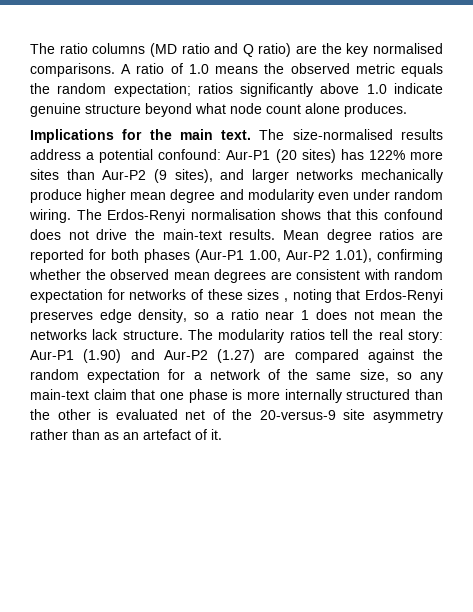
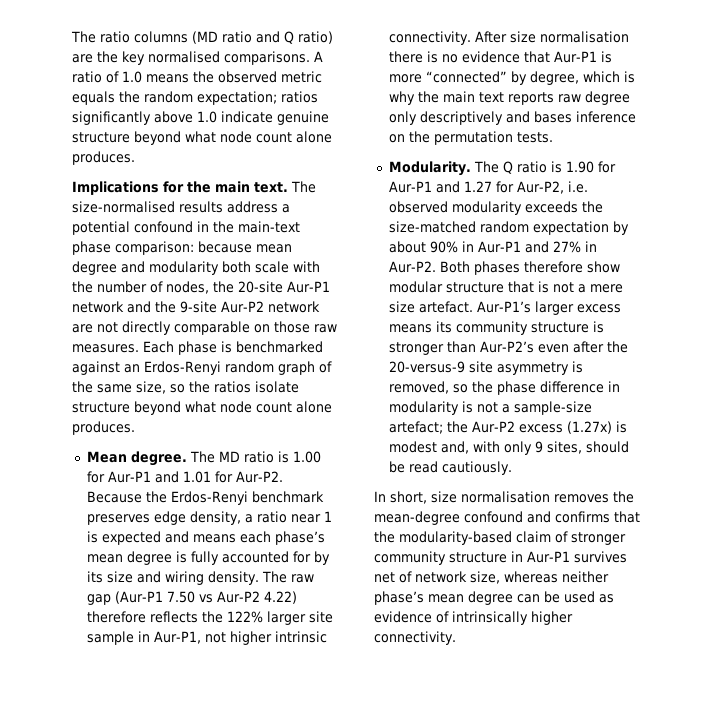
- The size-normalised results address a potential confound: Aur-P1 (20 sites) has 122% more sites than Aur-P2 (9 sites), and larger networks mechanically produce higher mean degree and modularity even under random wiring. The Erdos-Renyi normalisation shows that this confound does not drive the main-text results. Mean degree ratios are reported for both phases (Aur-P1 1.00, Aur-P2 1.01), confirming whether the observed mean degrees are consistent with random expectation for networks of these sizes , noting that Erdos-Renyi preserves edge density, so a ratio near 1 does not mean the networks lack structure. The modularity ratios tell the real story: Aur-P1 (1.90) and Aur-P2 (1.27) are compared against the random expectation for a network of the same size, so any main-text claim that one phase is more internally structured than the other is evaluated net of the 20-versus-9 site asymmetry rather than as an artefact of it.
+ The size-normalised results address a potential confound in the main-text phase comparison: because mean degree and modularity both scale with the number of nodes, the 20-site Aur-P1 network and the 9-site Aur-P2 network are not directly comparable on those raw measures. Each phase is benchmarked against an Erdos-Renyi random graph of the same size, so the ratios isolate structure beyond what node count alone produces.
+ Mean degree. The MD ratio is 1.00 for Aur-P1 and 1.01 for Aur-P2. Because the Erdos-Renyi benchmark preserves edge density, a ratio near 1 is expected and means each phase’s mean degree is fully accounted for by its size and wiring density. The raw gap (Aur-P1 7.50 vs Aur-P2 4.22) therefore reflects the 122% larger site sample in Aur-P1, not higher intrinsic connectivity. After size normalisation there is no evidence that Aur-P1 is more “connected” by degree, which is why the main text reports raw degree only descriptively and bases inference on the permutation tests.
+ Modularity. The Q ratio is 1.90 for Aur-P1 and 1.27 for Aur-P2, i.e. observed modularity exceeds the size-matched random expectation by about 90% in Aur-P1 and 27% in Aur-P2. Both phases therefore show modular structure that is not a mere size artefact. Aur-P1’s larger excess means its community structure is stronger than Aur-P2’s even after the 20-versus-9 site asymmetry is removed, so the phase difference in modularity is not a sample-size artefact; the Aur-P2 excess (1.27x) is modest and, with only 9 sites, should be read cautiously.
+ In short, size normalisation removes the mean-degree confound and confirms that the modularity-based claim of stronger community structure in Aur-P1 survives net of network size, whereas neither phase’s mean degree can be used as evidence of intrinsically higher connectivity.

